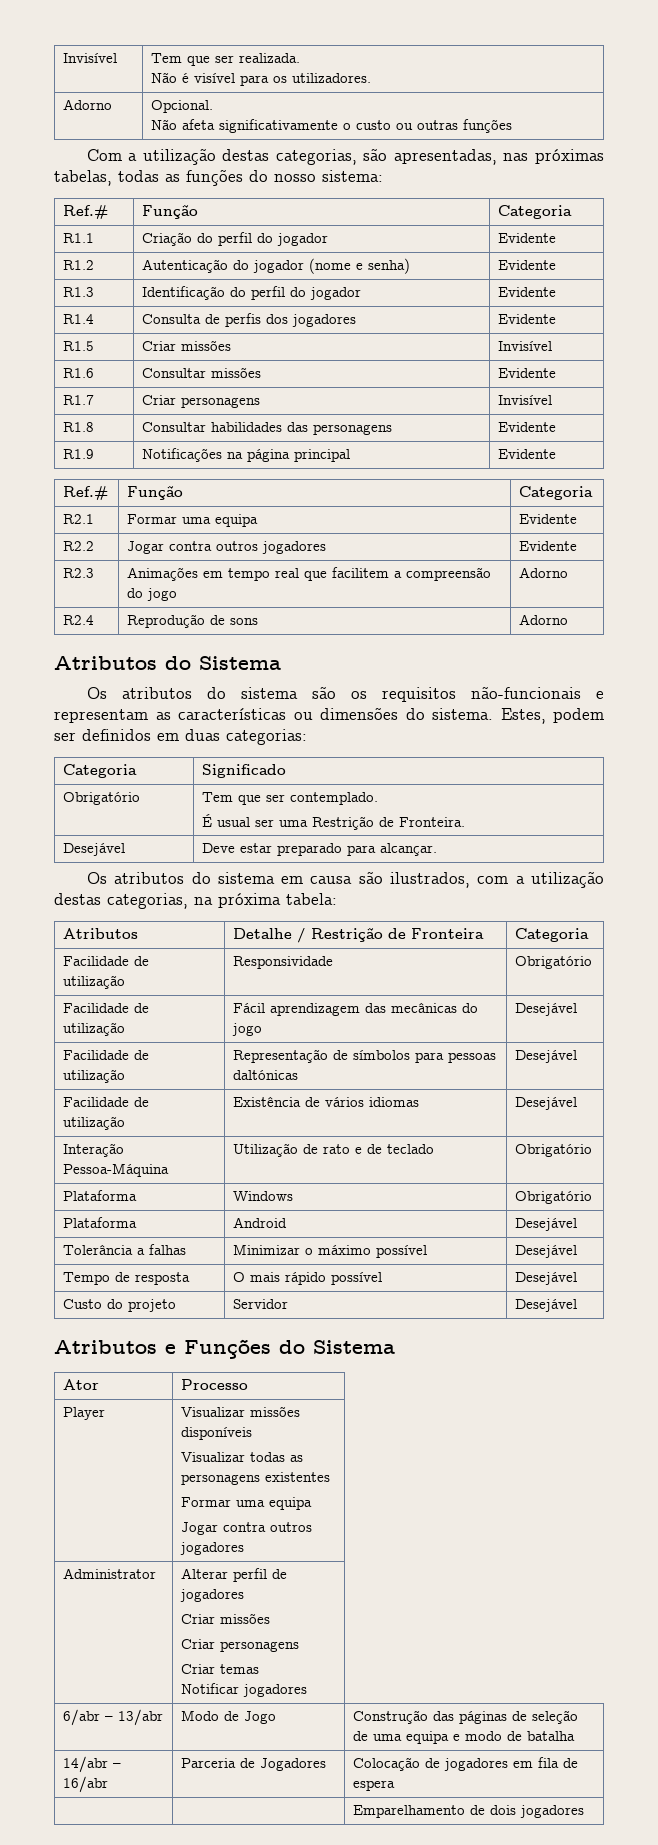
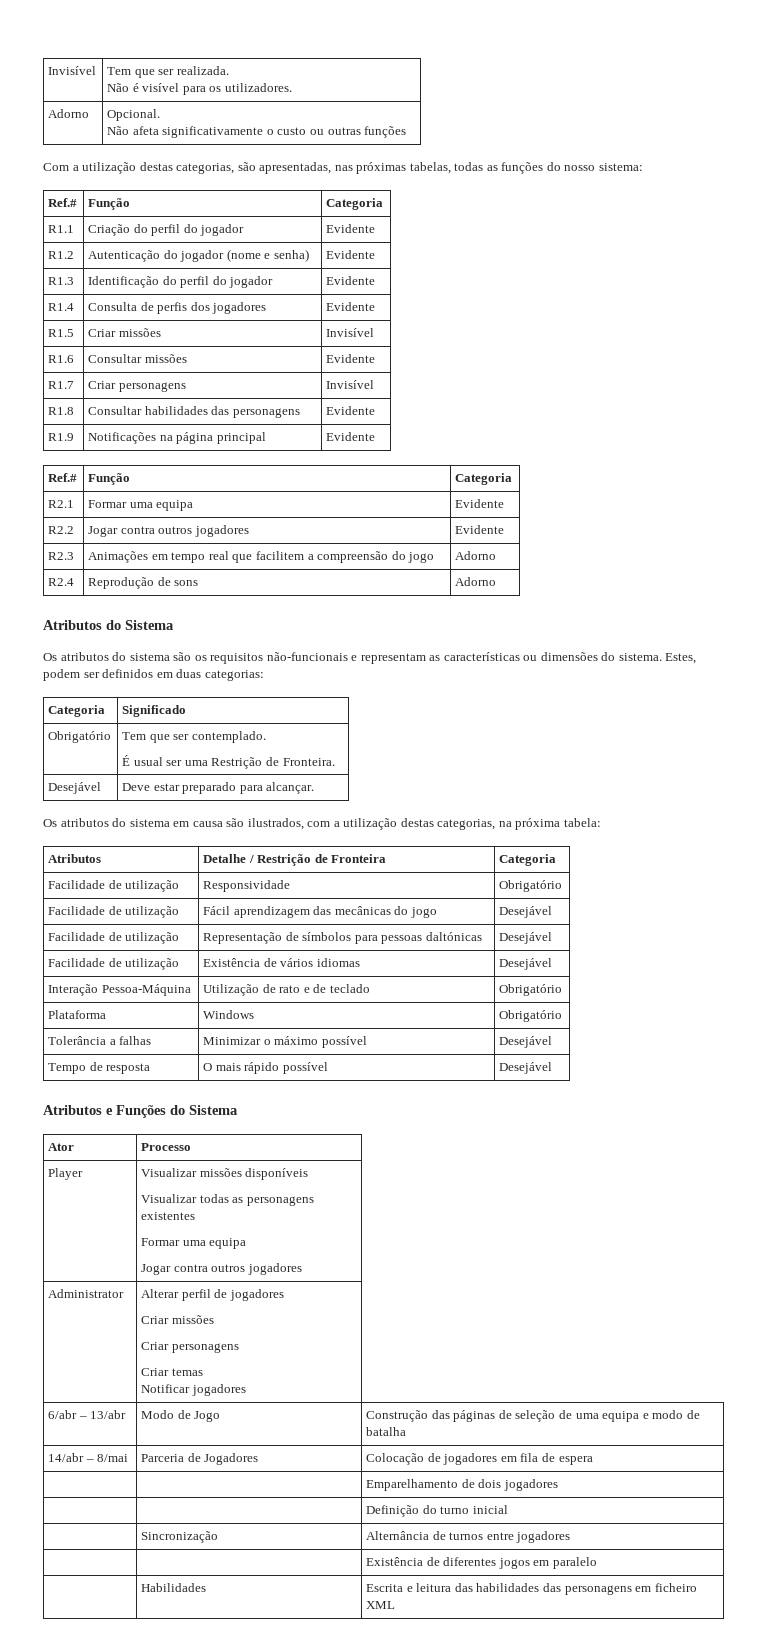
- Plataforma | Android | Desejável
- Custo do projeto | Servidor | Desejável
- 14/abr – 16/abr | Parceria de Jogadores | Colocação de jogadores em fila de espera
+ 14/abr – 8/mai | Parceria de Jogadores | Colocação de jogadores em fila de espera
+ | | Definição do turno inicial
+ | Sincronização | Alternância de turnos entre jogadores
+ | | Existência de diferentes jogos em paralelo
+ | Habilidades | Escrita e leitura das habilidades das personagens em ficheiro XML

